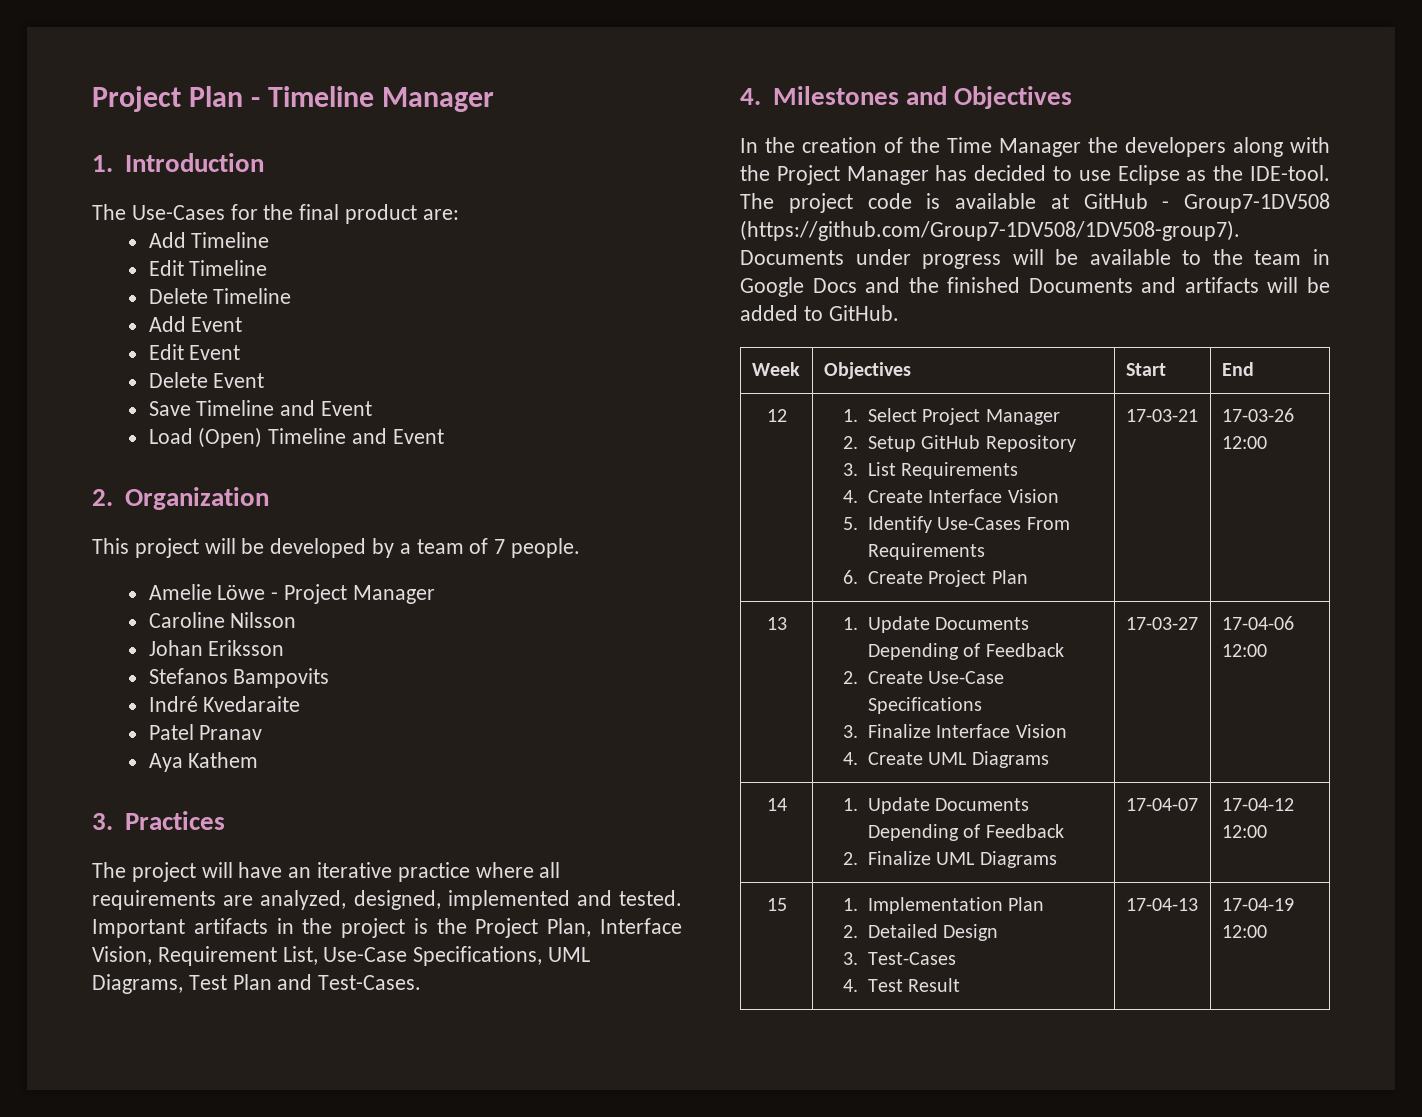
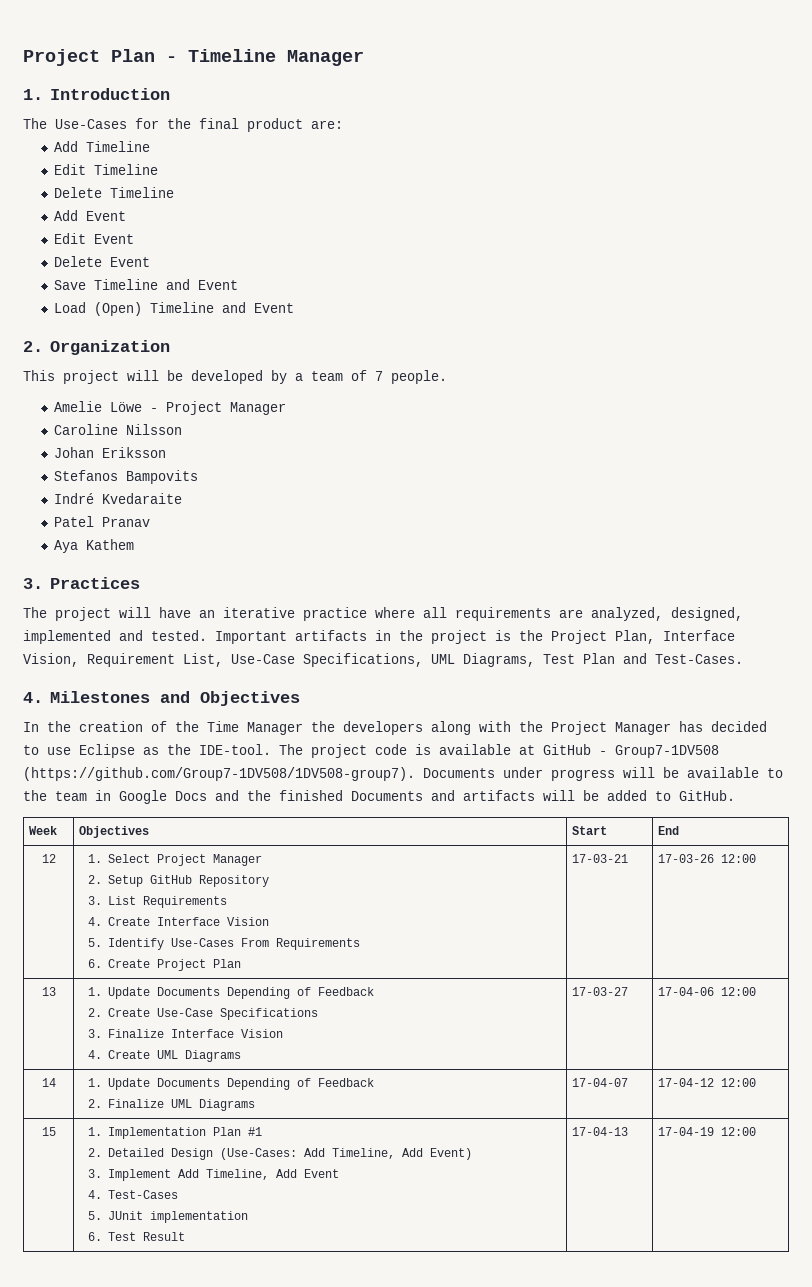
- 15 | 1. Implementation Plan
- 2. Detailed Design
- 3. Test-Cases
- 4. Test Result | 17-04-13 | 17-04-19 12:00
+ 15 | 1. Implementation Plan #1
+ 2. Detailed Design (Use-Cases: Add Timeline, Add Event)
+ 3. Implement Add Timeline, Add Event
+ 4. Test-Cases
+ 5. JUnit implementation
+ 6. Test Result | 17-04-13 | 17-04-19 12:00

